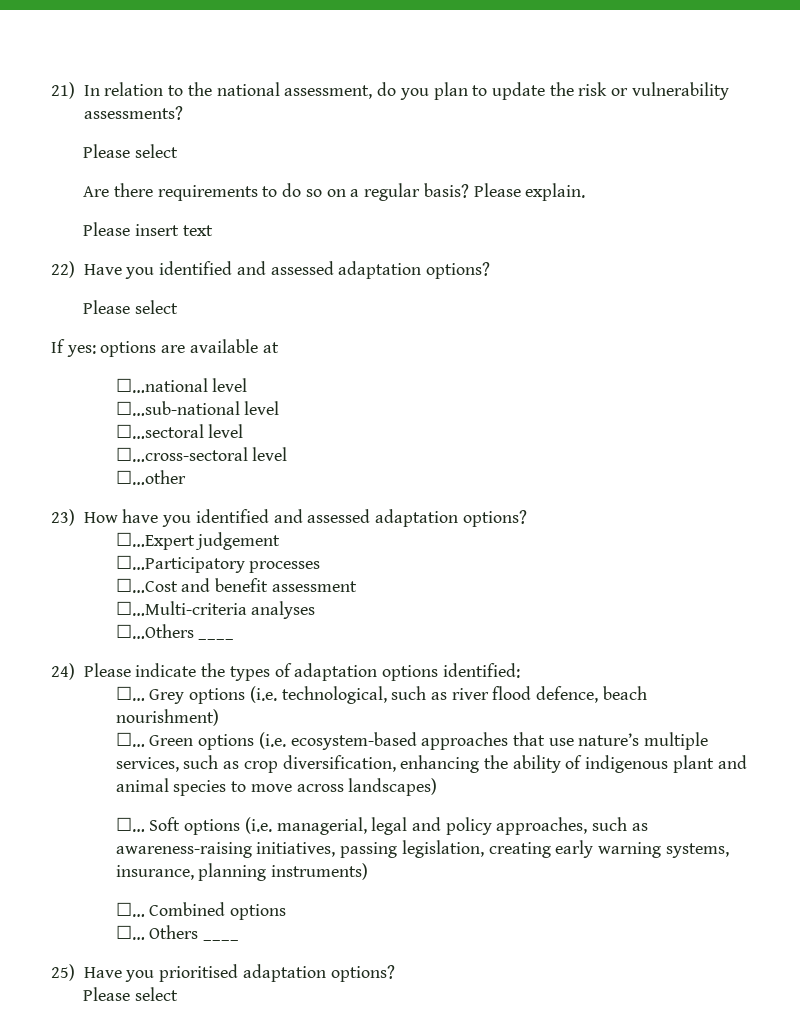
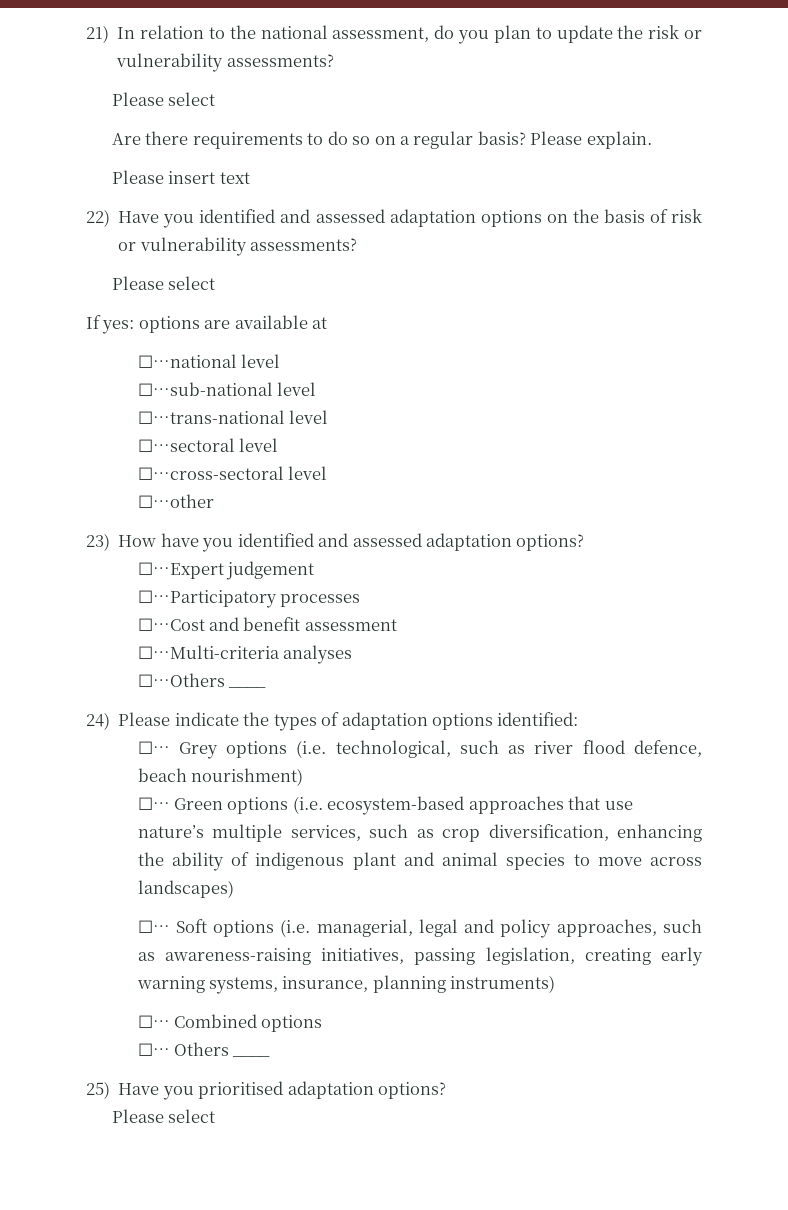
- 22) Have you identified and assessed adaptation options?
+ 22) Have you identified and assessed adaptation options on the basis of risk or vulnerability assessments?
+ ☐…trans-national level

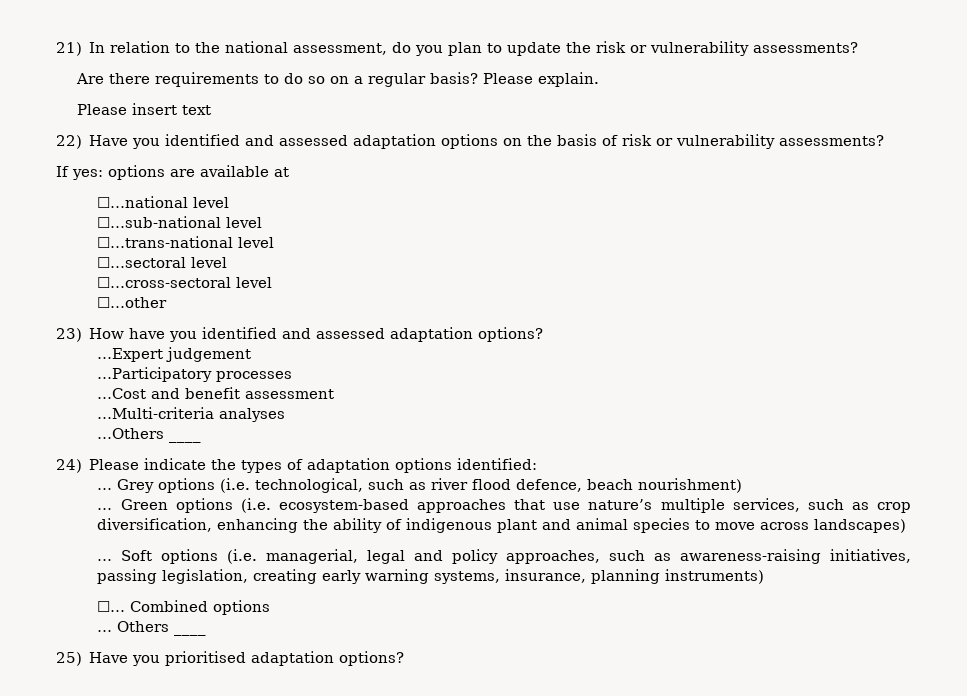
  21) In relation to the national assessment, do you plan to update the risk or vulnerability assessments?
- Please select
  22) Have you identified and assessed adaptation options on the basis of risk or vulnerability assessments?
- Please select
- ☐…Expert judgement
+ …Expert judgement
- ☐…Participatory processes
+ …Participatory processes
- ☐…Cost and benefit assessment
+ …Cost and benefit assessment
- ☐…Multi-criteria analyses
+ …Multi-criteria analyses
- ☐…Others ____
+ …Others ____
  24) Please indicate the types of adaptation options identified:
- ☐…
+ …
  Grey options (i.e. technological, such as river flood defence, beach nourishment)
- ☐…
+ …
  Green options (i.e. ecosystem-based approaches that use nature’s multiple services, such as crop diversification, enhancing the ability of indigenous plant and animal species to move across landscapes)
- ☐…
+ …
  Combined options
- ☐…
+ …
  25) Have you prioritised adaptation options?
- Please select

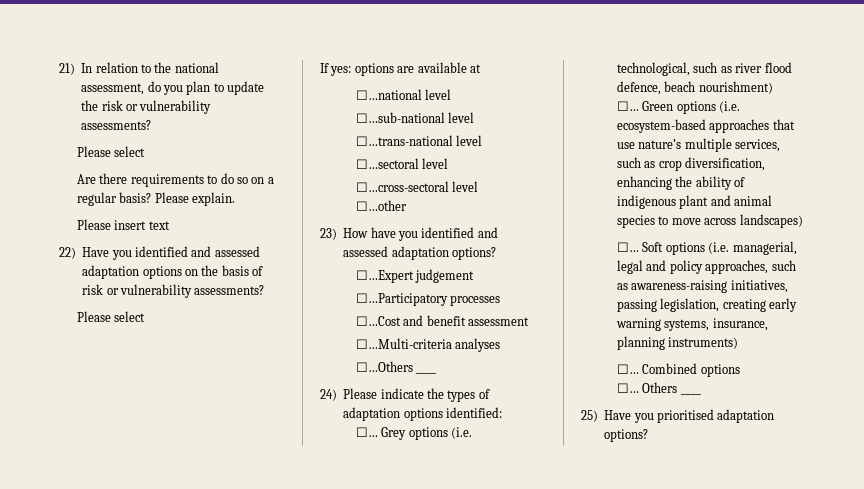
  21) In relation to the national assessment, do you plan to update the risk or vulnerability assessments?
+ Please select
  22) Have you identified and assessed adaptation options on the basis of risk or vulnerability assessments?
+ Please select
- …Expert judgement
+ ☐…Expert judgement
- …Participatory processes
+ ☐…Participatory processes
- …Cost and benefit assessment
+ ☐…Cost and benefit assessment
- …Multi-criteria analyses
+ ☐…Multi-criteria analyses
- …Others ____
+ ☐…Others ____
  24) Please indicate the types of adaptation options identified:
- …
+ ☐…
  Grey options (i.e. technological, such as river flood defence, beach nourishment)
- …
+ ☐…
  Green options (i.e. ecosystem-based approaches that use nature’s multiple services, such as crop diversification, enhancing the ability of indigenous plant and animal species to move across landscapes)
- …
+ ☐…
  Combined options
- …
+ ☐…

